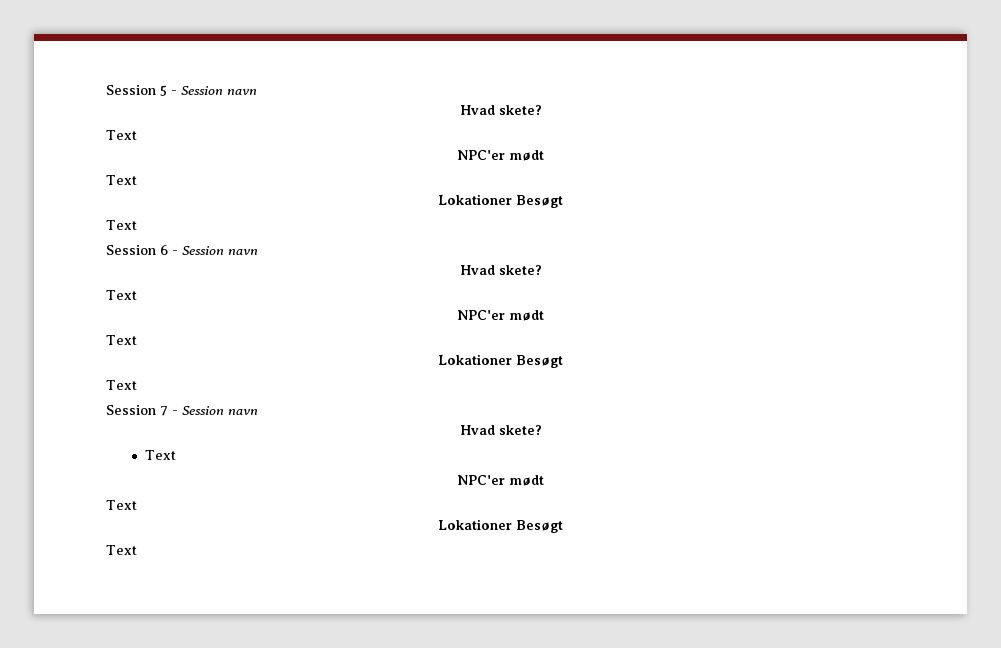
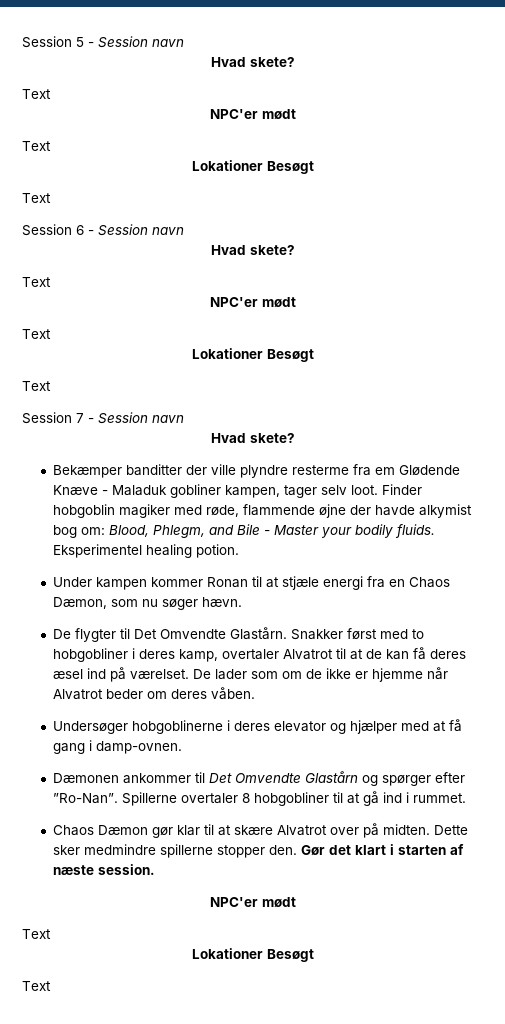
  Session 7 - Session navn
  Hvad skete?
- Text
+ Bekæmper banditter der ville plyndre resterme fra em Glødende Knæve - Maladuk gobliner kampen, tager selv loot. Finder hobgoblin magiker med røde, flammende øjne der havde alkymist bog om: Blood, Phlegm, and Bile - Master your bodily fluids. Eksperimentel healing potion.
+ Under kampen kommer Ronan til at stjæle energi fra en Chaos Dæmon, som nu søger hævn.
+ De flygter til Det Omvendte Glastårn. Snakker først med to hobgobliner i deres kamp, overtaler Alvatrot til at de kan få deres æsel ind på værelset. De lader som om de ikke er hjemme når Alvatrot beder om deres våben.
+ Undersøger hobgoblinerne i deres elevator og hjælper med at få gang i damp-ovnen.
+ Dæmonen ankommer til Det Omvendte Glastårn og spørger efter ”Ro-Nan”. Spillerne overtaler 8 hobgobliner til at gå ind i rummet.
+ Chaos Dæmon gør klar til at skære Alvatrot over på midten. Dette sker medmindre spillerne stopper den. Gør det klart i starten af næste session.

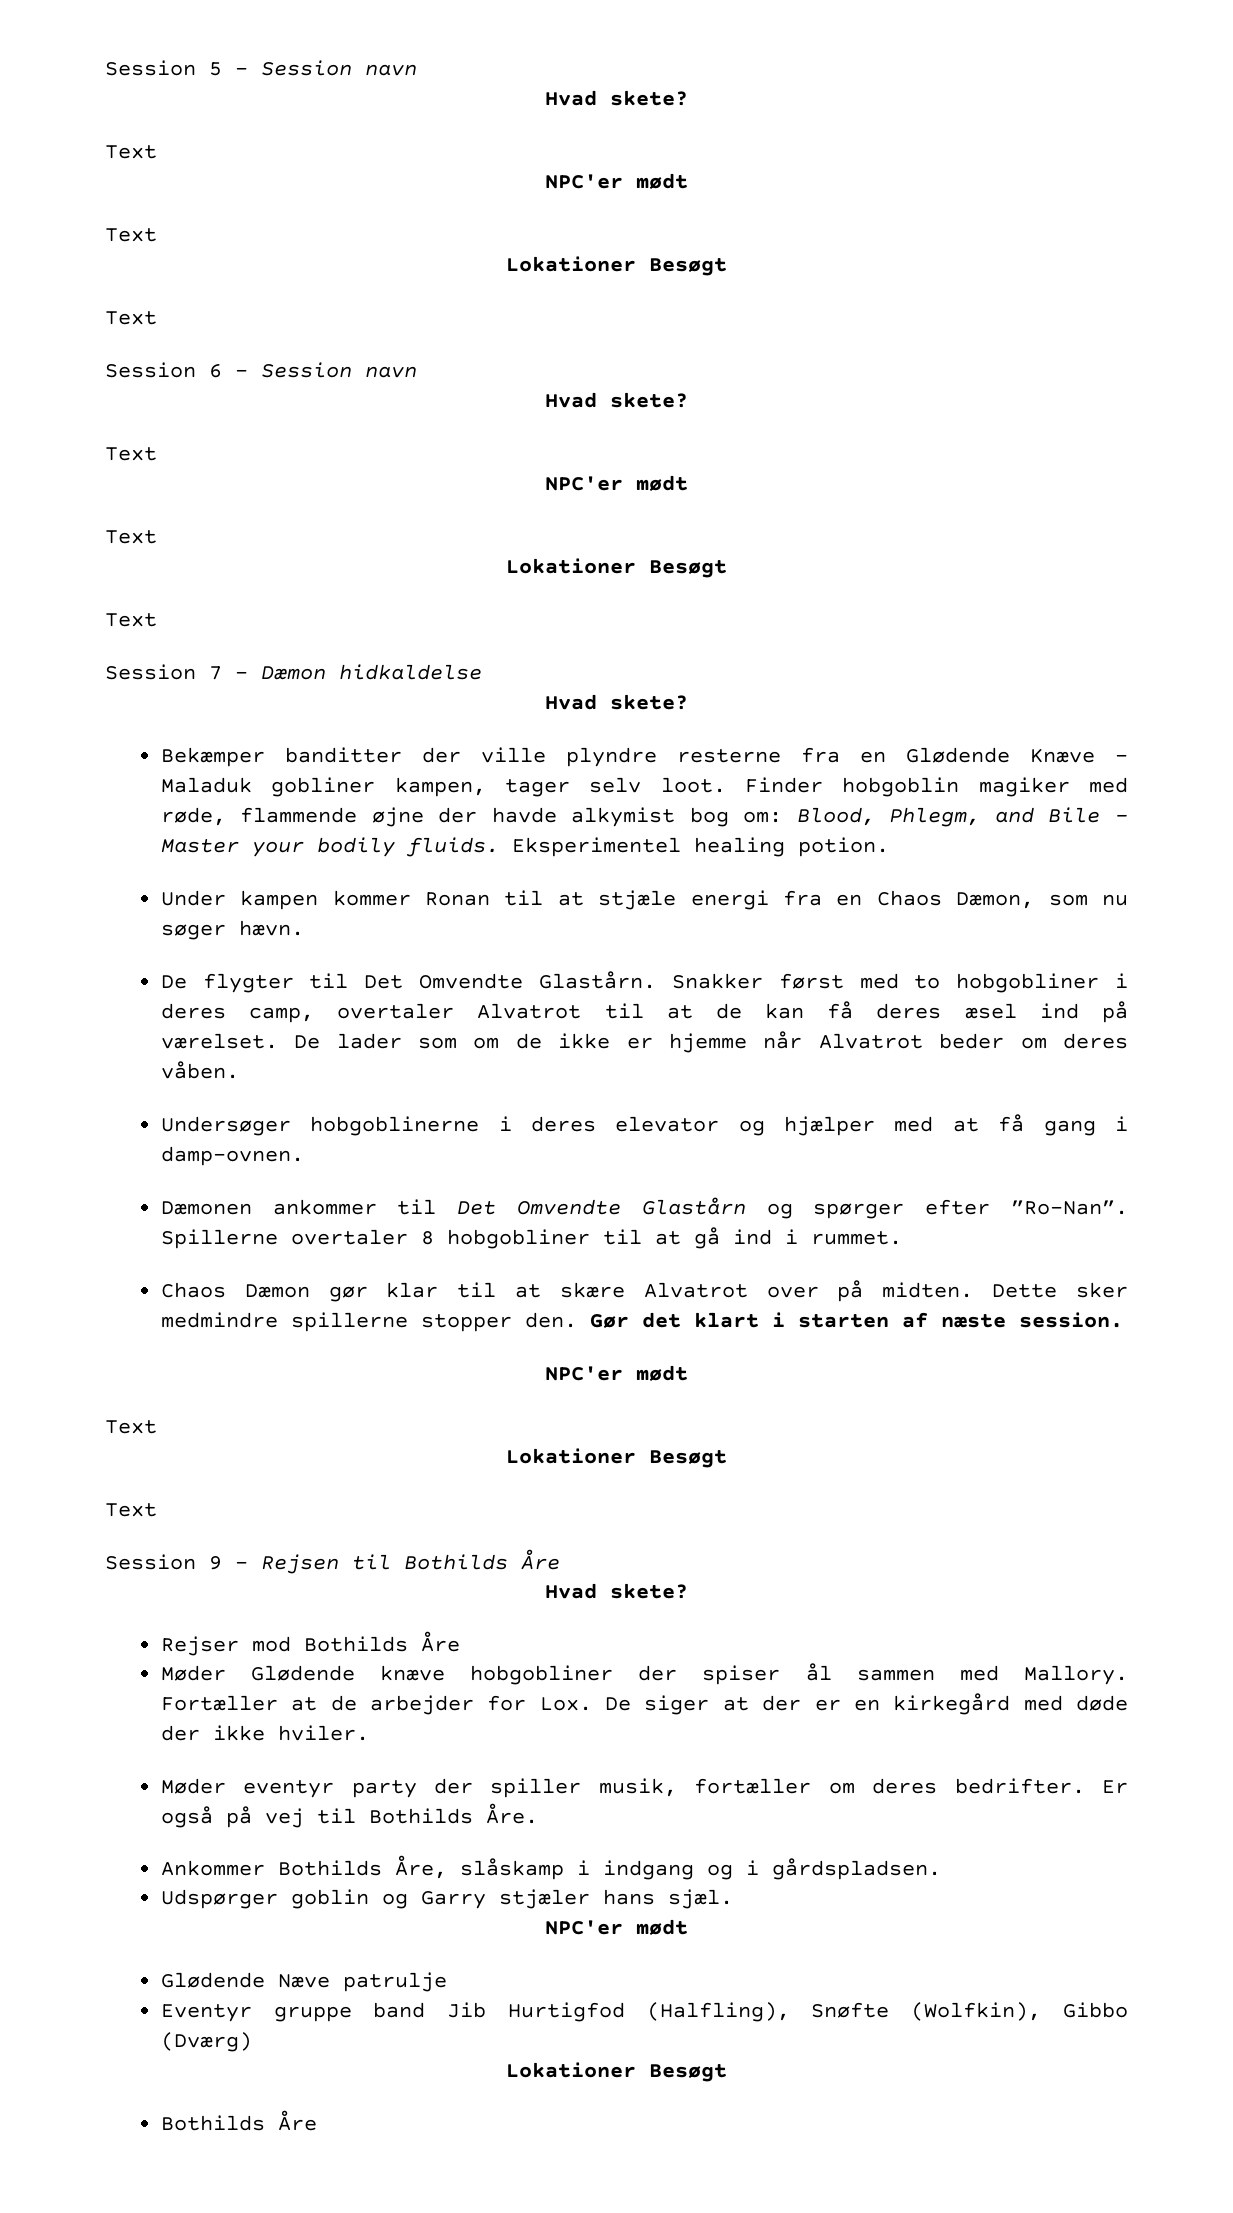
- Session 7 - Session navn
+ Session 7 - Dæmon hidkaldelse
- Bekæmper banditter der ville plyndre resterme fra em Glødende Knæve - Maladuk gobliner kampen, tager selv loot.
+ Bekæmper banditter der ville plyndre resterne fra en Glødende Knæve - Maladuk gobliner kampen, tager selv loot.
- Snakker først med to hobgobliner i deres kamp, overtaler Alvatrot til at de kan få deres æsel ind på værelset.
+ Snakker først med to hobgobliner i deres camp, overtaler Alvatrot til at de kan få deres æsel ind på værelset.
+ Session 9 - Rejsen til Bothilds Åre
+ Hvad skete?
+ Rejser mod Bothilds Åre
+ Møder Glødende knæve hobgobliner der spiser ål sammen med Mallory. Fortæller at de arbejder for Lox. De siger at der er en kirkegård med døde der ikke hviler.
+ Møder eventyr party der spiller musik, fortæller om deres bedrifter. Er også på vej til Bothilds Åre.
+ Ankommer Bothilds Åre, slåskamp i indgang og i gårdspladsen.
+ Udspørger goblin og Garry stjæler hans sjæl.
+ NPC'er mødt
+ Glødende Næve patrulje
+ Eventyr gruppe band Jib Hurtigfod (Halfling), Snøfte (Wolfkin), Gibbo (Dværg)
+ Lokationer Besøgt
+ Bothilds Åre

